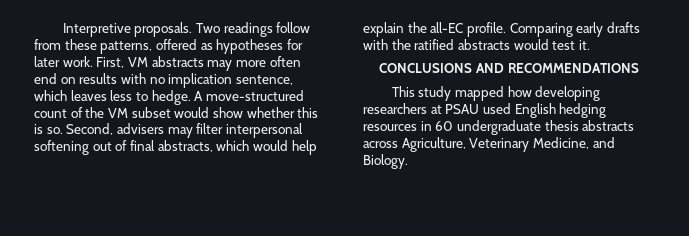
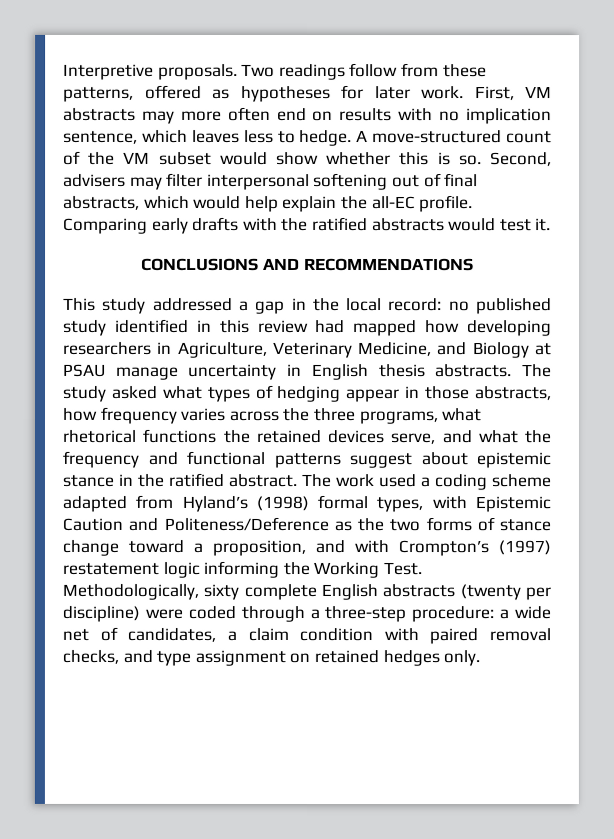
- This study mapped how developing researchers at PSAU used English hedging resources in 60 undergraduate thesis abstracts across Agriculture, Veterinary Medicine, and Biology.
+ This study addressed a gap in the local record: no published study identified in this review had mapped how developing researchers in Agriculture, Veterinary Medicine, and Biology at PSAU manage uncertainty in English thesis abstracts. The study asked what types of hedging appear in those abstracts, how frequency varies across the three programs, what rhetorical functions the retained devices serve, and what the frequency and functional patterns suggest about epistemic stance in the ratified abstract. The work used a coding scheme adapted from Hyland’s (1998) formal types, with Epistemic Caution and Politeness/Deference as the two forms of stance change toward a proposition, and with Crompton’s (1997) restatement logic informing the Working Test. Methodologically, sixty complete English abstracts (twenty per discipline) were coded through a three-step procedure: a wide net of candidates, a claim condition with paired removal checks, and type assignment on retained hedges only.

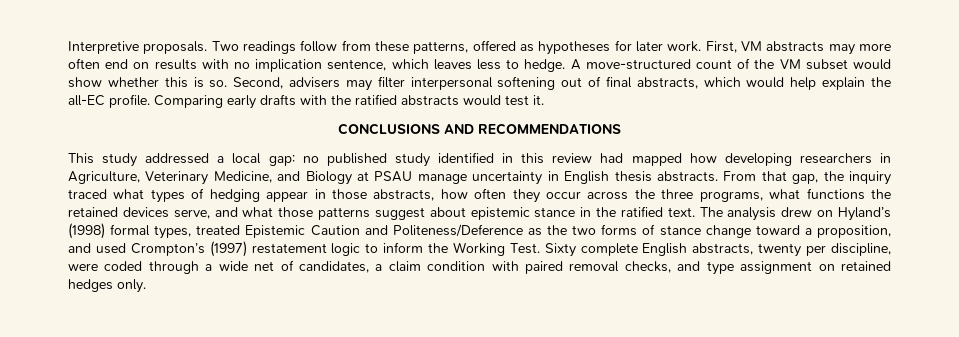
- This study addressed a gap in the local record: no published study identified in this review had mapped how developing researchers in Agriculture, Veterinary Medicine, and Biology at PSAU manage uncertainty in English thesis abstracts.
+ This study addressed a local gap: no published study identified in this review had mapped how developing researchers in Agriculture, Veterinary Medicine, and Biology at PSAU manage uncertainty in English thesis abstracts.
- The study asked what types of hedging appear in those abstracts, how frequency varies across the three programs, what rhetorical functions the retained devices serve, and what the frequency and functional patterns suggest about epistemic stance in the ratified abstract. The work used a coding scheme adapted from Hyland’s (1998) formal types, with Epistemic Caution and Politeness/Deference as the two forms of stance change toward a proposition, and with Crompton’s (1997) restatement logic informing the Working Test.
+ From that gap, the inquiry traced what types of hedging appear in those abstracts, how often they occur across the three programs, what functions the retained devices serve, and what those patterns suggest about epistemic stance in the ratified text. The analysis drew on Hyland’s (1998) formal types, treated Epistemic Caution and Politeness/Deference as the two forms of stance change toward a proposition, and used Crompton’s (1997) restatement logic to inform the Working Test.
- Methodologically, sixty complete English abstracts (twenty per discipline) were coded through a three-step procedure: a wide net of candidates, a claim condition with paired removal checks, and type assignment on retained hedges only.
+ Sixty complete English abstracts, twenty per discipline, were coded through a wide net of candidates, a claim condition with paired removal checks, and type assignment on retained hedges only.

